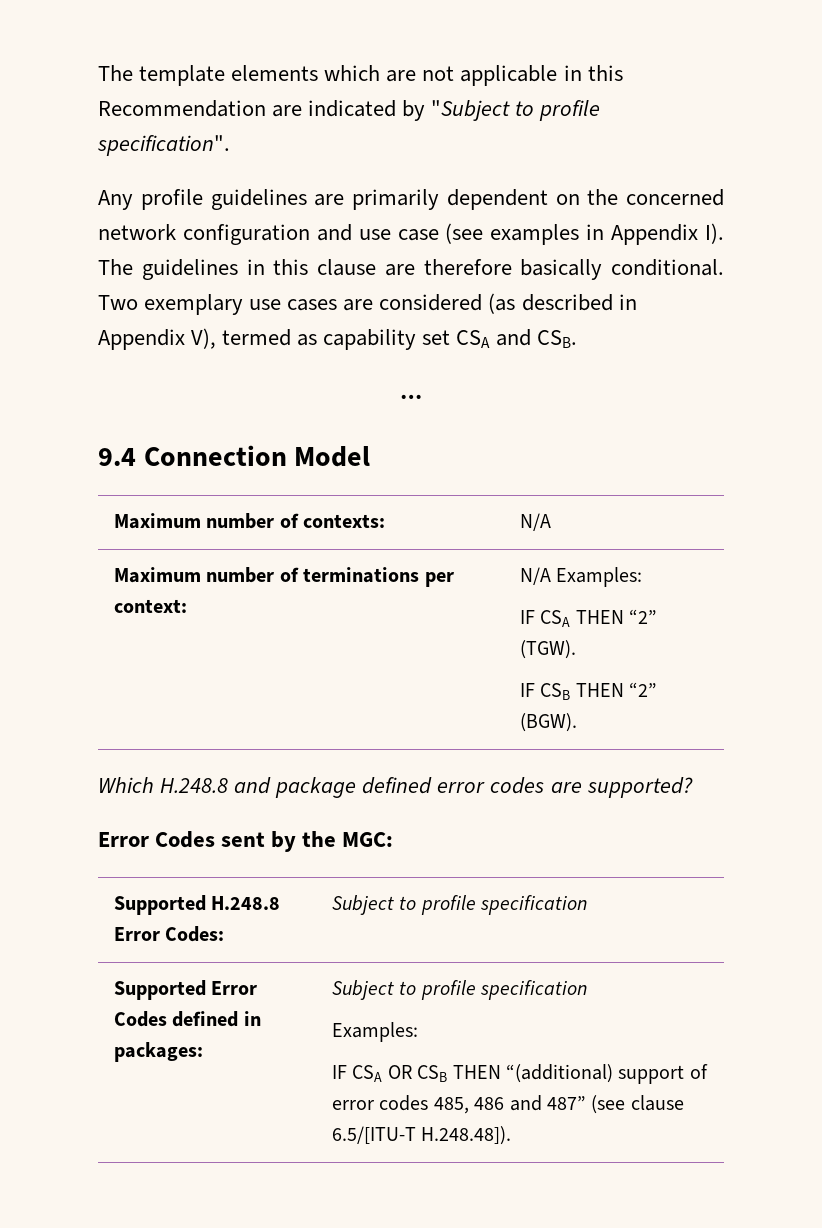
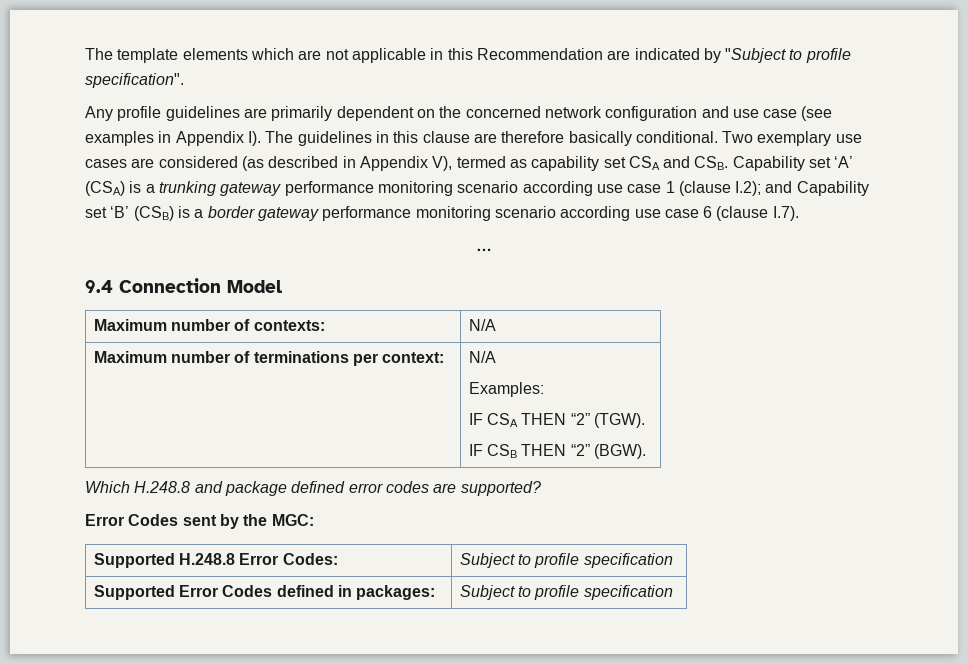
- Two exemplary use cases are considered (as described in Appendix V), termed as capability set CSA and CSB.
+ Two exemplary use cases are considered (as described in Appendix V), termed as capability set CSA and CSB. Capability set ‘A’ (CSA) is a trunking gateway performance monitoring scenario according use case 1 (clause I.2); and Capability set ‘B’ (CSB) is a border gateway performance monitoring scenario according use case 6 (clause I.7).
- Maximum number of terminations per context: | N/A Examples:
+ Maximum number of terminations per context: | N/A
+ Examples:
  Supported Error Codes defined in packages: | Subject to profile specification
- Examples:
- IF CSA OR CSB THEN “(additional) support of error codes 485, 486 and 487” (see clause 6.5/[ITU-T H.248.48]).

